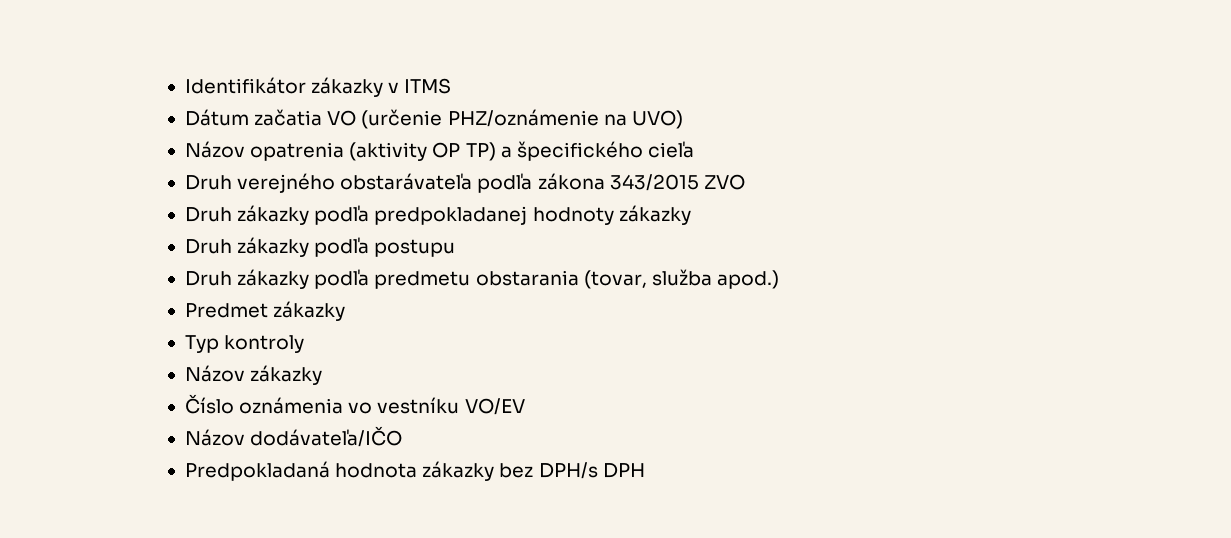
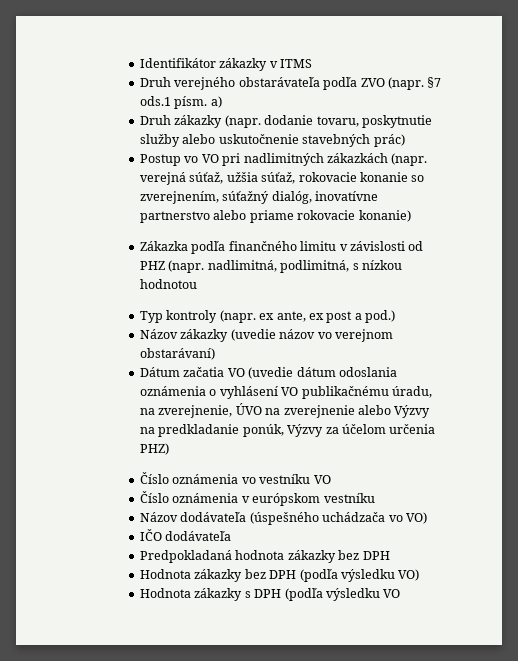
- Dátum začatia VO (určenie PHZ/oznámenie na UVO)
- Názov opatrenia (aktivity OP TP) a špecifického cieľa
- Druh verejného obstarávateľa podľa zákona 343/2015 ZVO
- Druh zákazky podľa predpokladanej hodnoty zákazky
- Druh zákazky podľa postupu
- Druh zákazky podľa predmetu obstarania (tovar, služba apod.)
- Predmet zákazky
- Typ kontroly
- Názov zákazky
- Číslo oznámenia vo vestníku VO/EV
- Názov dodávateľa/IČO
+ Druh verejného obstarávateľa podľa ZVO (napr. §7 ods.1 písm. a)
+ Druh zákazky (napr. dodanie tovaru, poskytnutie služby alebo uskutočnenie stavebných prác)
+ Postup vo VO pri nadlimitných zákazkách (napr. verejná súťaž, užšia súťaž, rokovacie konanie so zverejnením, súťažný dialóg, inovatívne partnerstvo alebo priame rokovacie konanie)
+ Zákazka podľa finančného limitu v závislosti od PHZ (napr. nadlimitná, podlimitná, s nízkou hodnotou
+ Typ kontroly (napr. ex ante, ex post a pod.)
+ Názov zákazky (uvedie názov vo verejnom obstarávaní)
+ Dátum začatia VO (uvedie dátum odoslania oznámenia o vyhlásení VO publikačnému úradu, na zverejnenie, ÚVO na zverejnenie alebo Výzvy na predkladanie ponúk, Výzvy za účelom určenia PHZ)
+ Číslo oznámenia vo vestníku VO
+ Číslo oznámenia v európskom vestníku
+ Názov dodávateľa (úspešného uchádzača vo VO)
+ IČO dodávateľa
- Predpokladaná hodnota zákazky bez DPH/s DPH
+ Predpokladaná hodnota zákazky bez DPH
+ Hodnota zákazky bez DPH (podľa výsledku VO)
+ Hodnota zákazky s DPH (podľa výsledku VO

